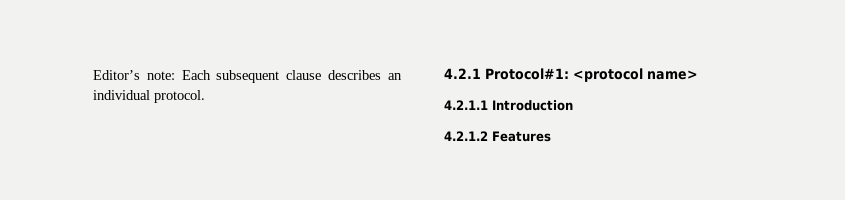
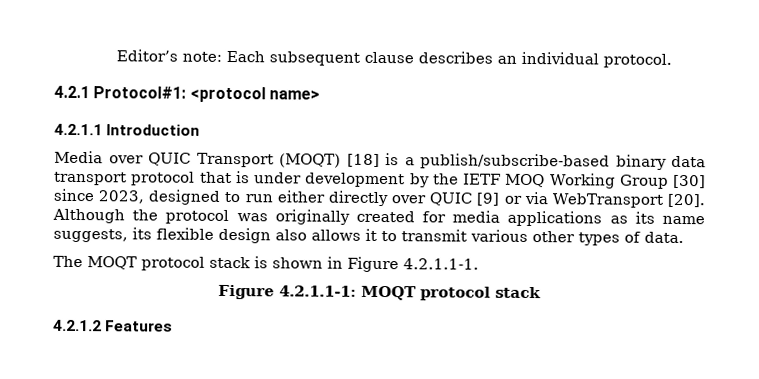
+ Media over QUIC Transport (MOQT) [18] is a publish/subscribe-based binary data transport protocol that is under development by the IETF MOQ Working Group [30] since 2023, designed to run either directly over QUIC [9] or via WebTransport [20]. Although the protocol was originally created for media applications as its name suggests, its flexible design also allows it to transmit various other types of data.
+ The MOQT protocol stack is shown in Figure 4.2.1.1-1.
+ Figure 4.2.1.1-1: MOQT protocol stack

